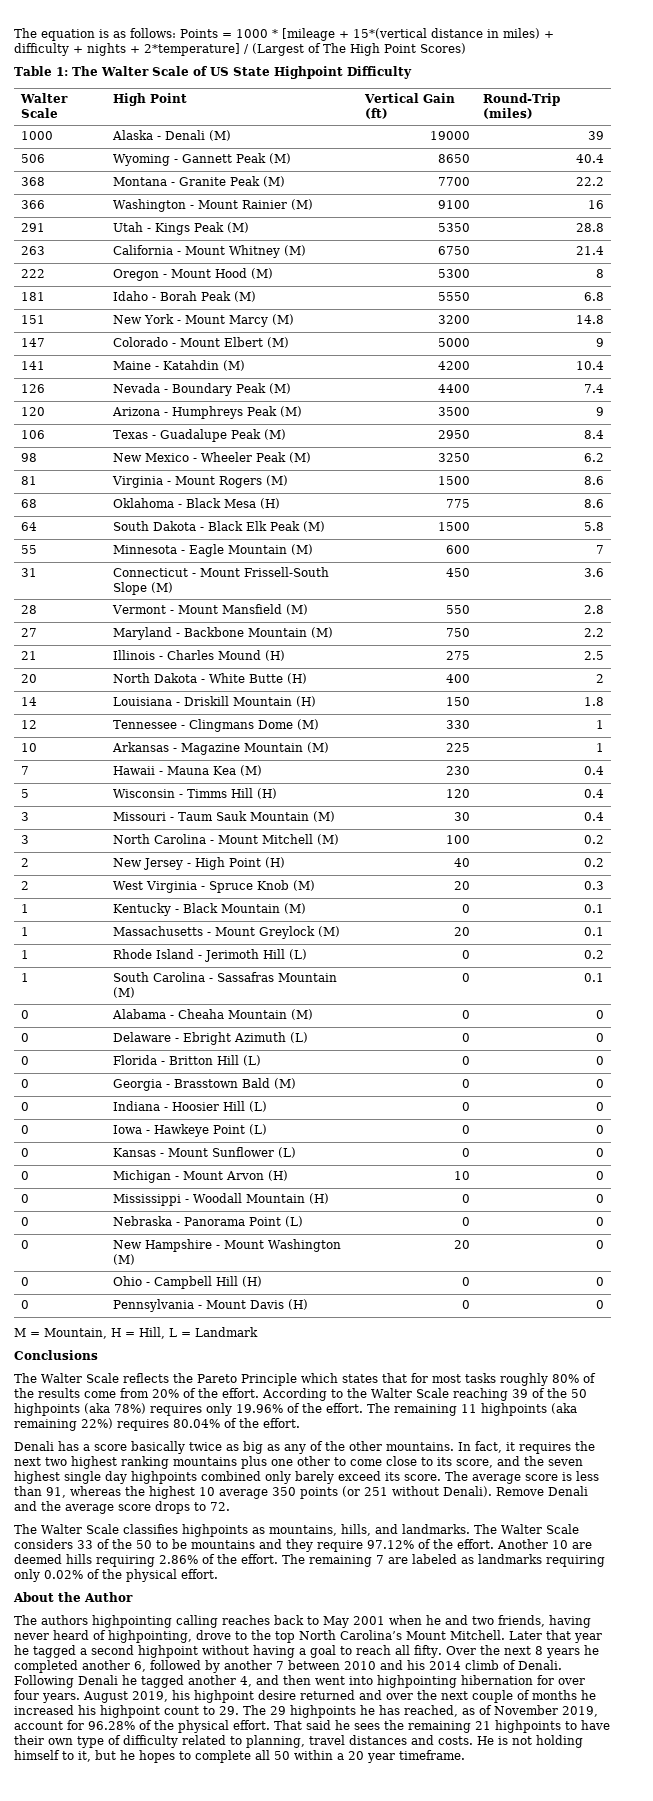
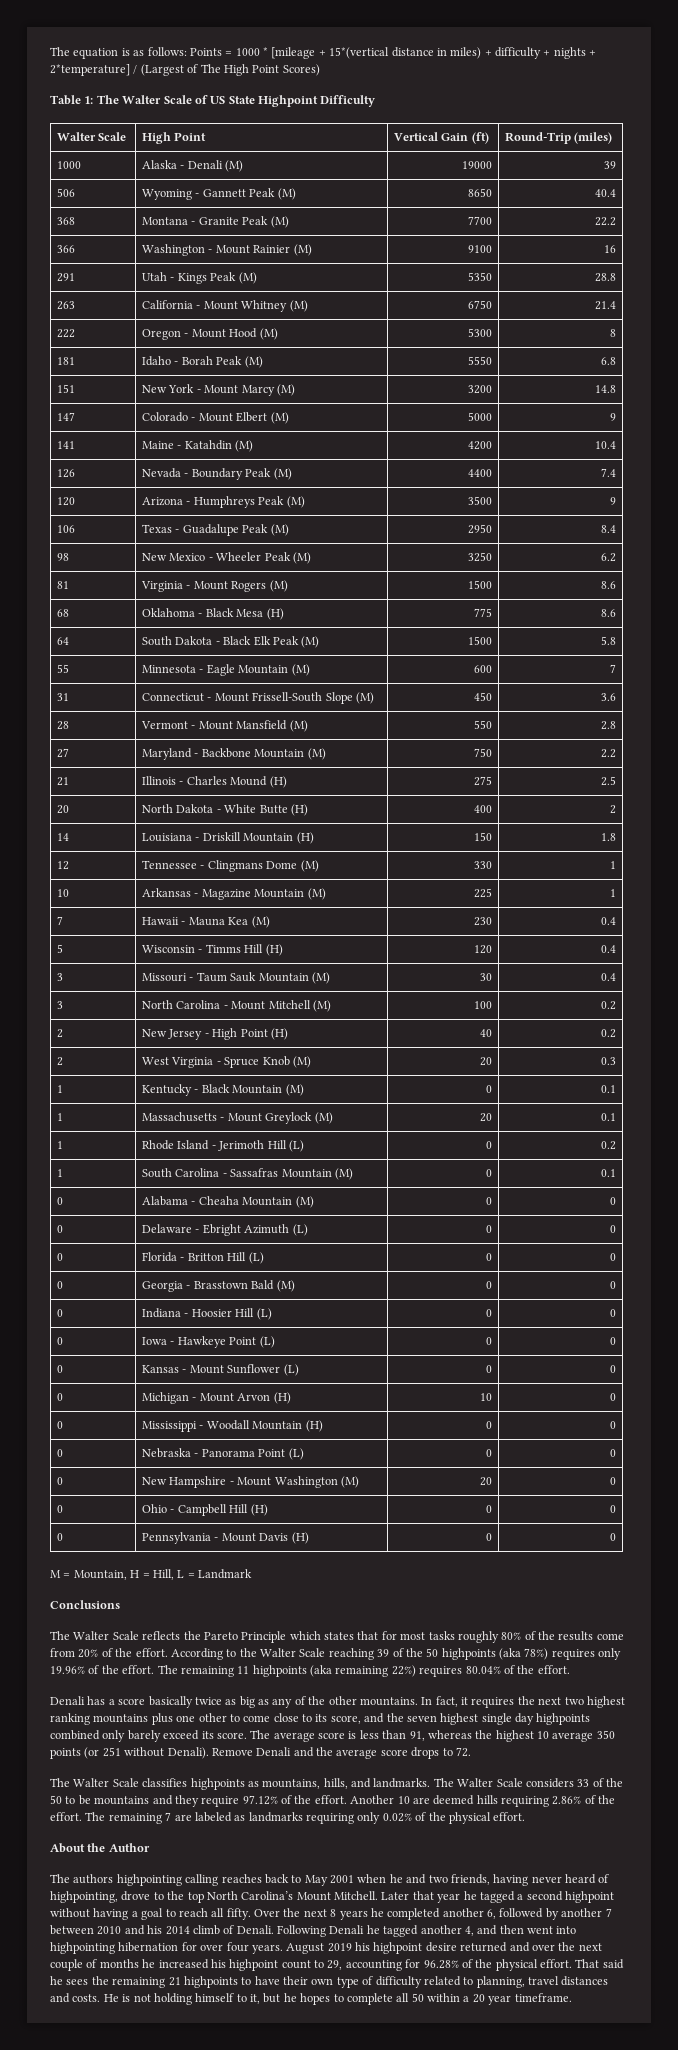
- August 2019, his highpoint desire returned and over the next couple of months he increased his highpoint count to 29. The 29 highpoints he has reached, as of November 2019, account for 96.28% of the physical effort.
+ August 2019 his highpoint desire returned and over the next couple of months he increased his highpoint count to 29, accounting for 96.28% of the physical effort.

